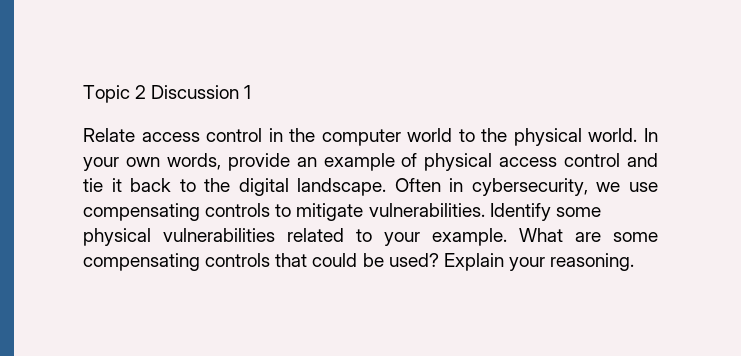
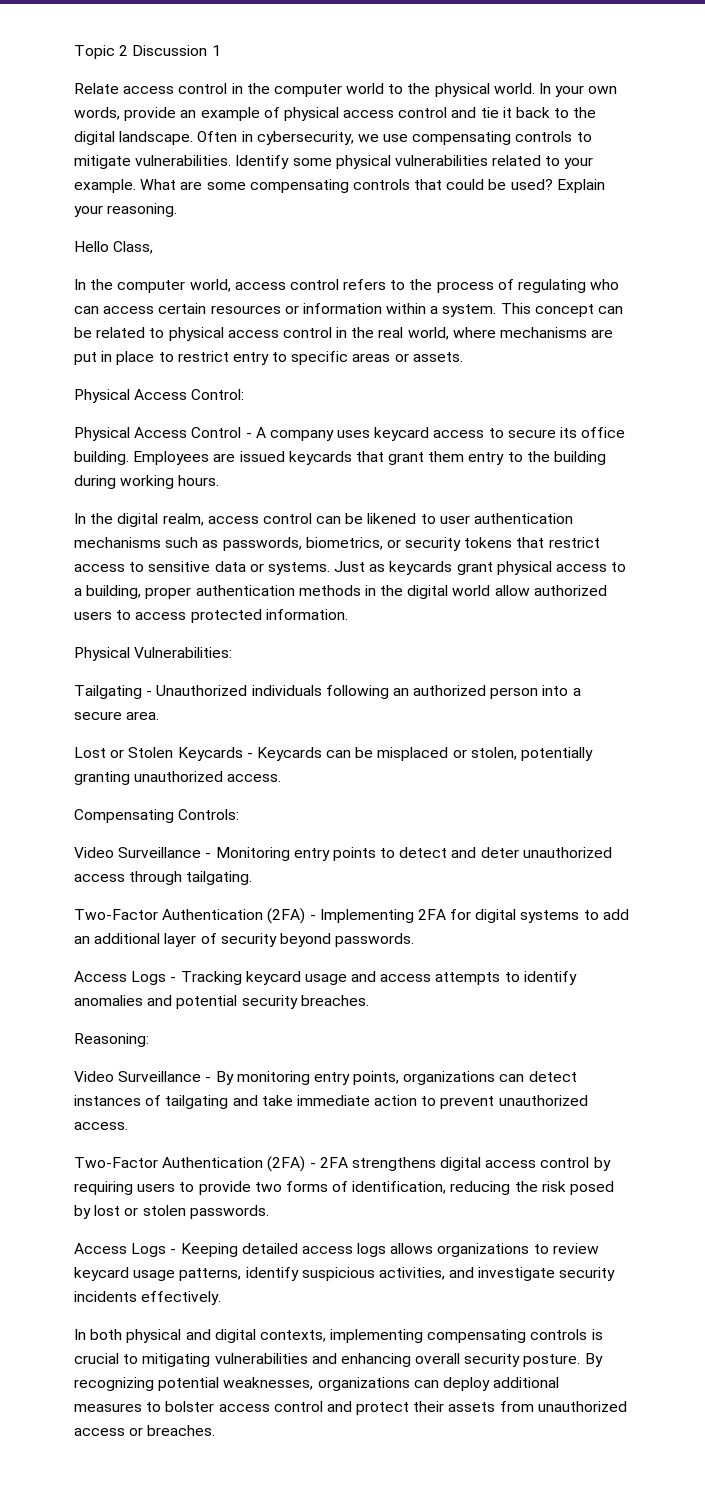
+ Hello Class,
+ In the computer world, access control refers to the process of regulating who can access certain resources or information within a system. This concept can be related to physical access control in the real world, where mechanisms are put in place to restrict entry to specific areas or assets.
+ Physical Access Control:
+ Physical Access Control - A company uses keycard access to secure its office building. Employees are issued keycards that grant them entry to the building during working hours.
+ In the digital realm, access control can be likened to user authentication mechanisms such as passwords, biometrics, or security tokens that restrict access to sensitive data or systems. Just as keycards grant physical access to a building, proper authentication methods in the digital world allow authorized users to access protected information.
+ Physical Vulnerabilities:
+ Tailgating - Unauthorized individuals following an authorized person into a secure area.
+ Lost or Stolen Keycards - Keycards can be misplaced or stolen, potentially granting unauthorized access.
+ Compensating Controls:
+ Video Surveillance - Monitoring entry points to detect and deter unauthorized access through tailgating.
+ Two-Factor Authentication (2FA) - Implementing 2FA for digital systems to add an additional layer of security beyond passwords.
+ Access Logs - Tracking keycard usage and access attempts to identify anomalies and potential security breaches.
+ Reasoning:
+ Video Surveillance - By monitoring entry points, organizations can detect instances of tailgating and take immediate action to prevent unauthorized access.
+ Two-Factor Authentication (2FA) - 2FA strengthens digital access control by requiring users to provide two forms of identification, reducing the risk posed by lost or stolen passwords.
+ Access Logs - Keeping detailed access logs allows organizations to review keycard usage patterns, identify suspicious activities, and investigate security incidents effectively.
+ In both physical and digital contexts, implementing compensating controls is crucial to mitigating vulnerabilities and enhancing overall security posture. By recognizing potential weaknesses, organizations can deploy additional measures to bolster access control and protect their assets from unauthorized access or breaches.

